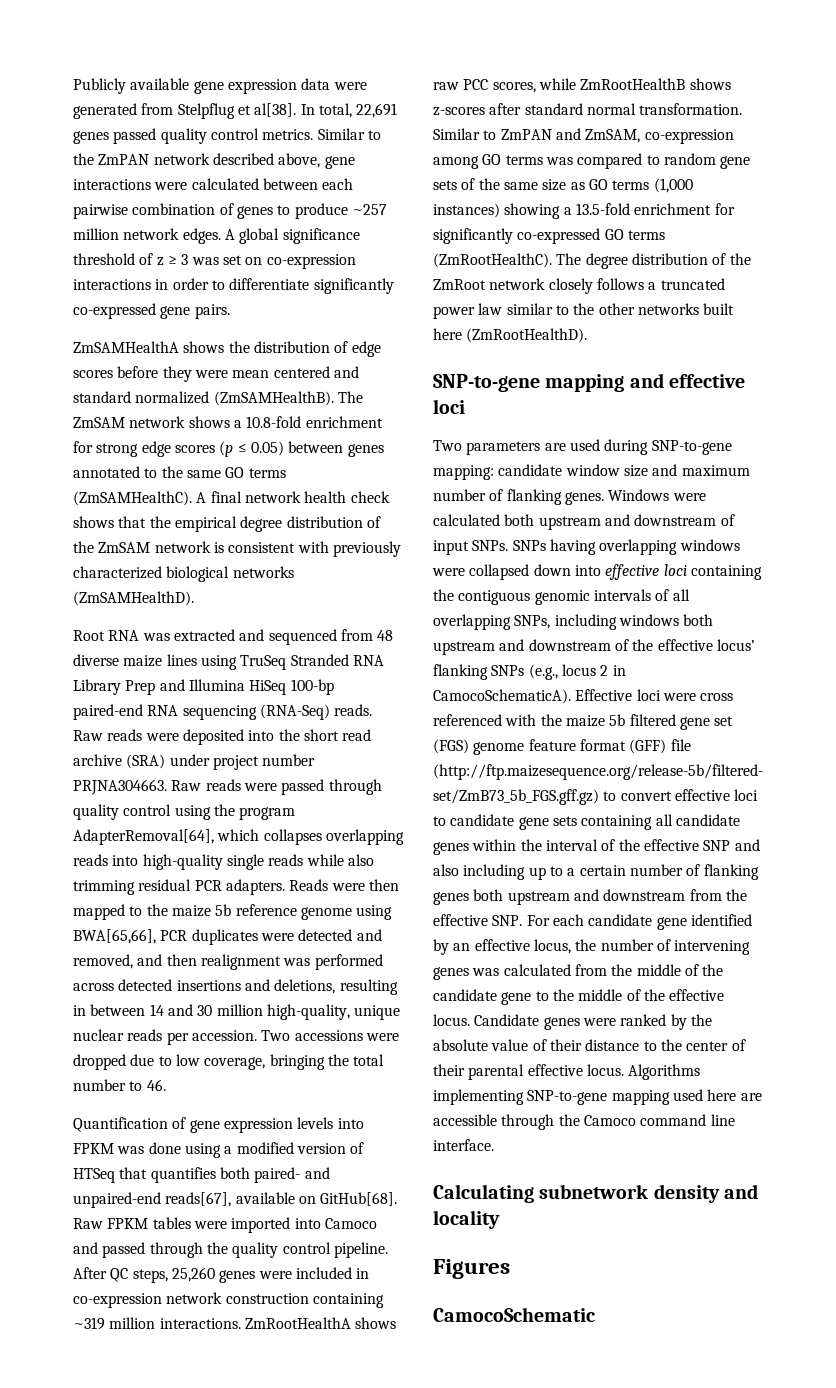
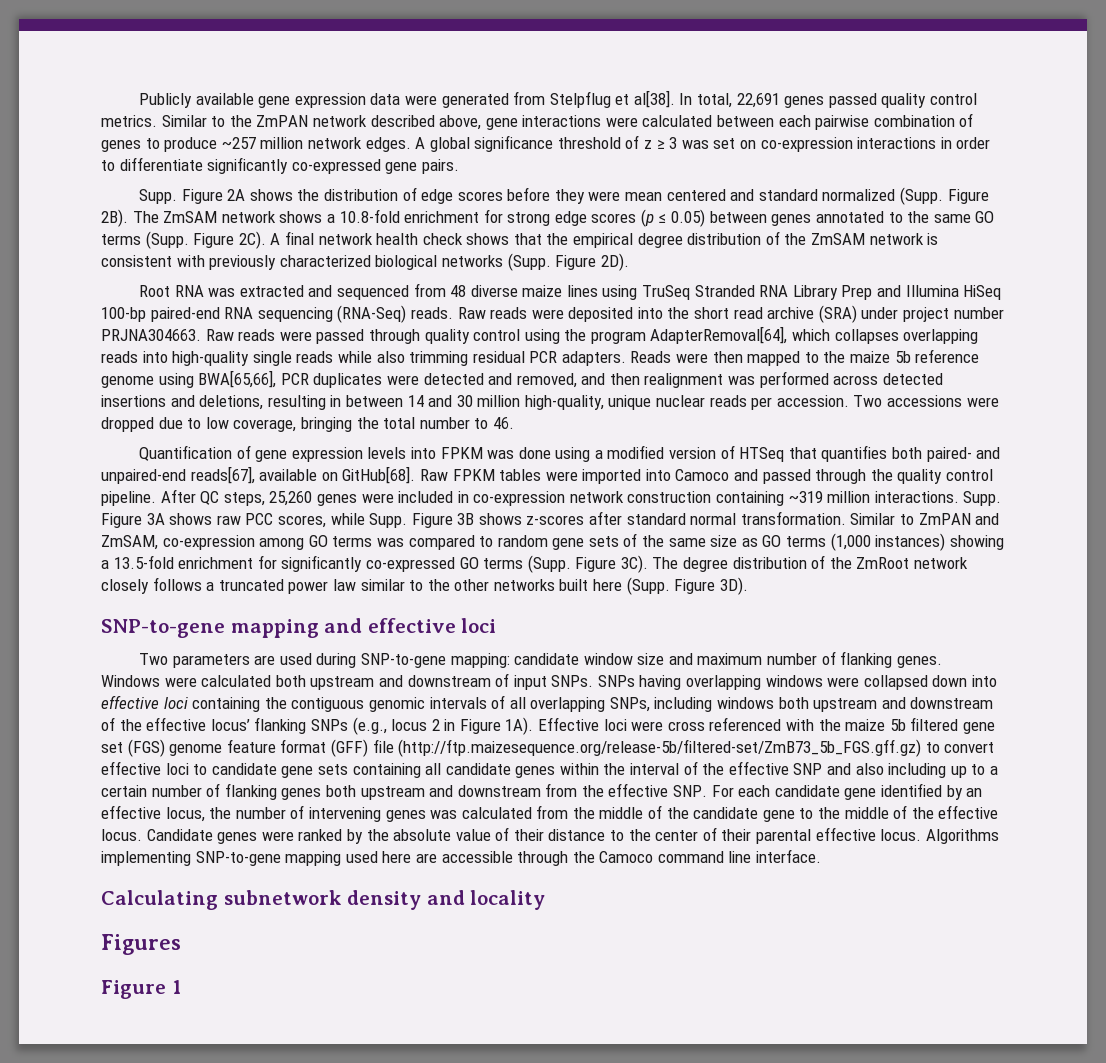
- ZmSAMHealthA shows the distribution of edge scores before they were mean centered and standard normalized (ZmSAMHealthB).
+ Supp. Figure 2A shows the distribution of edge scores before they were mean centered and standard normalized (Supp. Figure 2B).
- The ZmSAM network shows a 10.8-fold enrichment for strong edge scores (p ≤ 0.05) between genes annotated to the same GO terms (ZmSAMHealthC).
+ The ZmSAM network shows a 10.8-fold enrichment for strong edge scores (p ≤ 0.05) between genes annotated to the same GO terms (Supp. Figure 2C).
- A final network health check shows that the empirical degree distribution of the ZmSAM network is consistent with previously characterized biological networks (ZmSAMHealthD).
+ A final network health check shows that the empirical degree distribution of the ZmSAM network is consistent with previously characterized biological networks (Supp. Figure 2D).
- ZmRootHealthA shows raw PCC scores, while ZmRootHealthB shows z-scores after standard normal transformation.
+ Supp. Figure 3A shows raw PCC scores, while Supp. Figure 3B shows z-scores after standard normal transformation.
- Similar to ZmPAN and ZmSAM, co-expression among GO terms was compared to random gene sets of the same size as GO terms (1,000 instances) showing a 13.5-fold enrichment for significantly co-expressed GO terms (ZmRootHealthC).
+ Similar to ZmPAN and ZmSAM, co-expression among GO terms was compared to random gene sets of the same size as GO terms (1,000 instances) showing a 13.5-fold enrichment for significantly co-expressed GO terms (Supp. Figure 3C).
- The degree distribution of the ZmRoot network closely follows a truncated power law similar to the other networks built here (ZmRootHealthD).
+ The degree distribution of the ZmRoot network closely follows a truncated power law similar to the other networks built here (Supp. Figure 3D).
- SNPs having overlapping windows were collapsed down into effective loci containing the contiguous genomic intervals of all overlapping SNPs, including windows both upstream and downstream of the effective locus’ flanking SNPs (e.g., locus 2 in CamocoSchematicA).
+ SNPs having overlapping windows were collapsed down into effective loci containing the contiguous genomic intervals of all overlapping SNPs, including windows both upstream and downstream of the effective locus’ flanking SNPs (e.g., locus 2 in Figure 1A).
- CamocoSchematic
+ Figure 1

